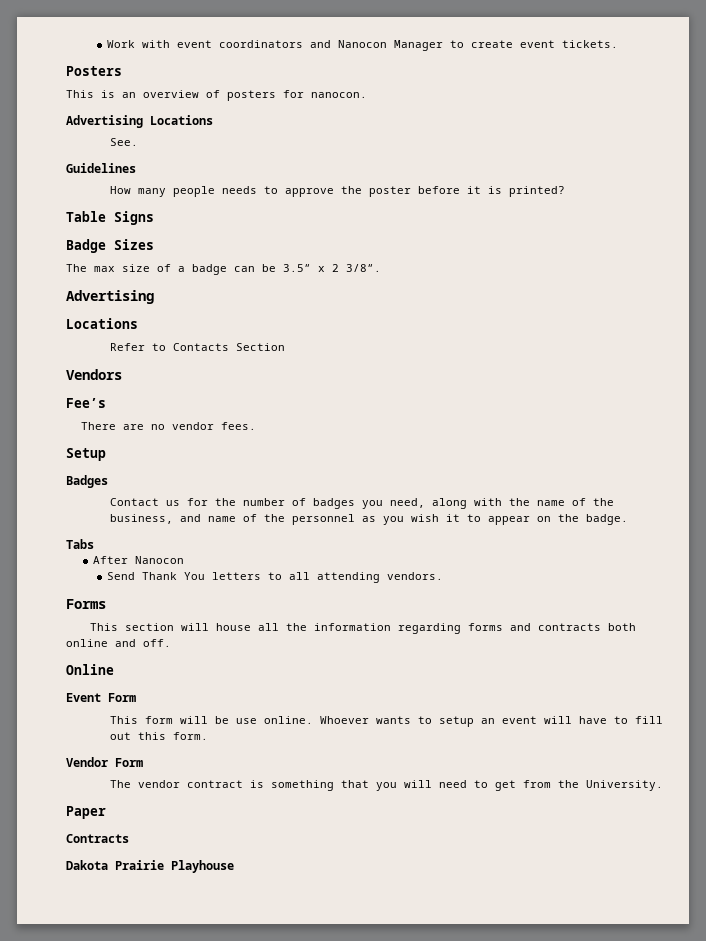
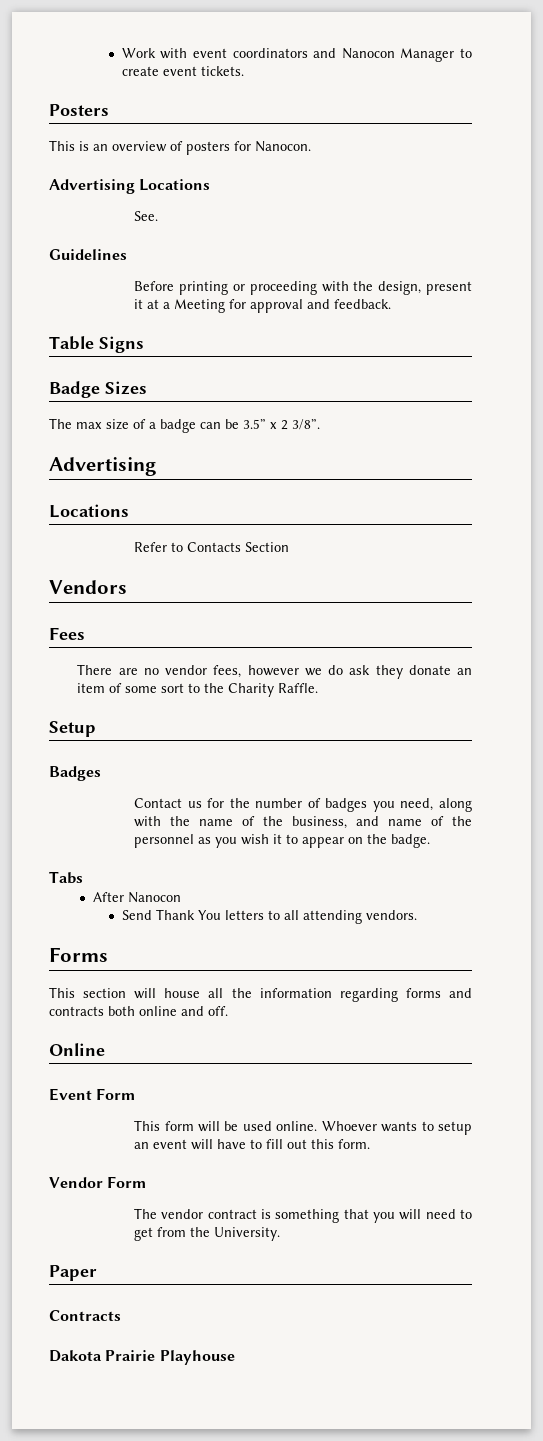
- This is an overview of posters for nanocon.
+ This is an overview of posters for Nanocon.
- How many people needs to approve the poster before it is printed?
+ Before printing or proceeding with the design, present it at a Meeting for approval and feedback.
- Fee’s
+ Fees
- There are no vendor fees.
+ There are no vendor fees, however we do ask they donate an item of some sort to the Charity Raffle.
- This form will be use online.
+ This form will be used online.

